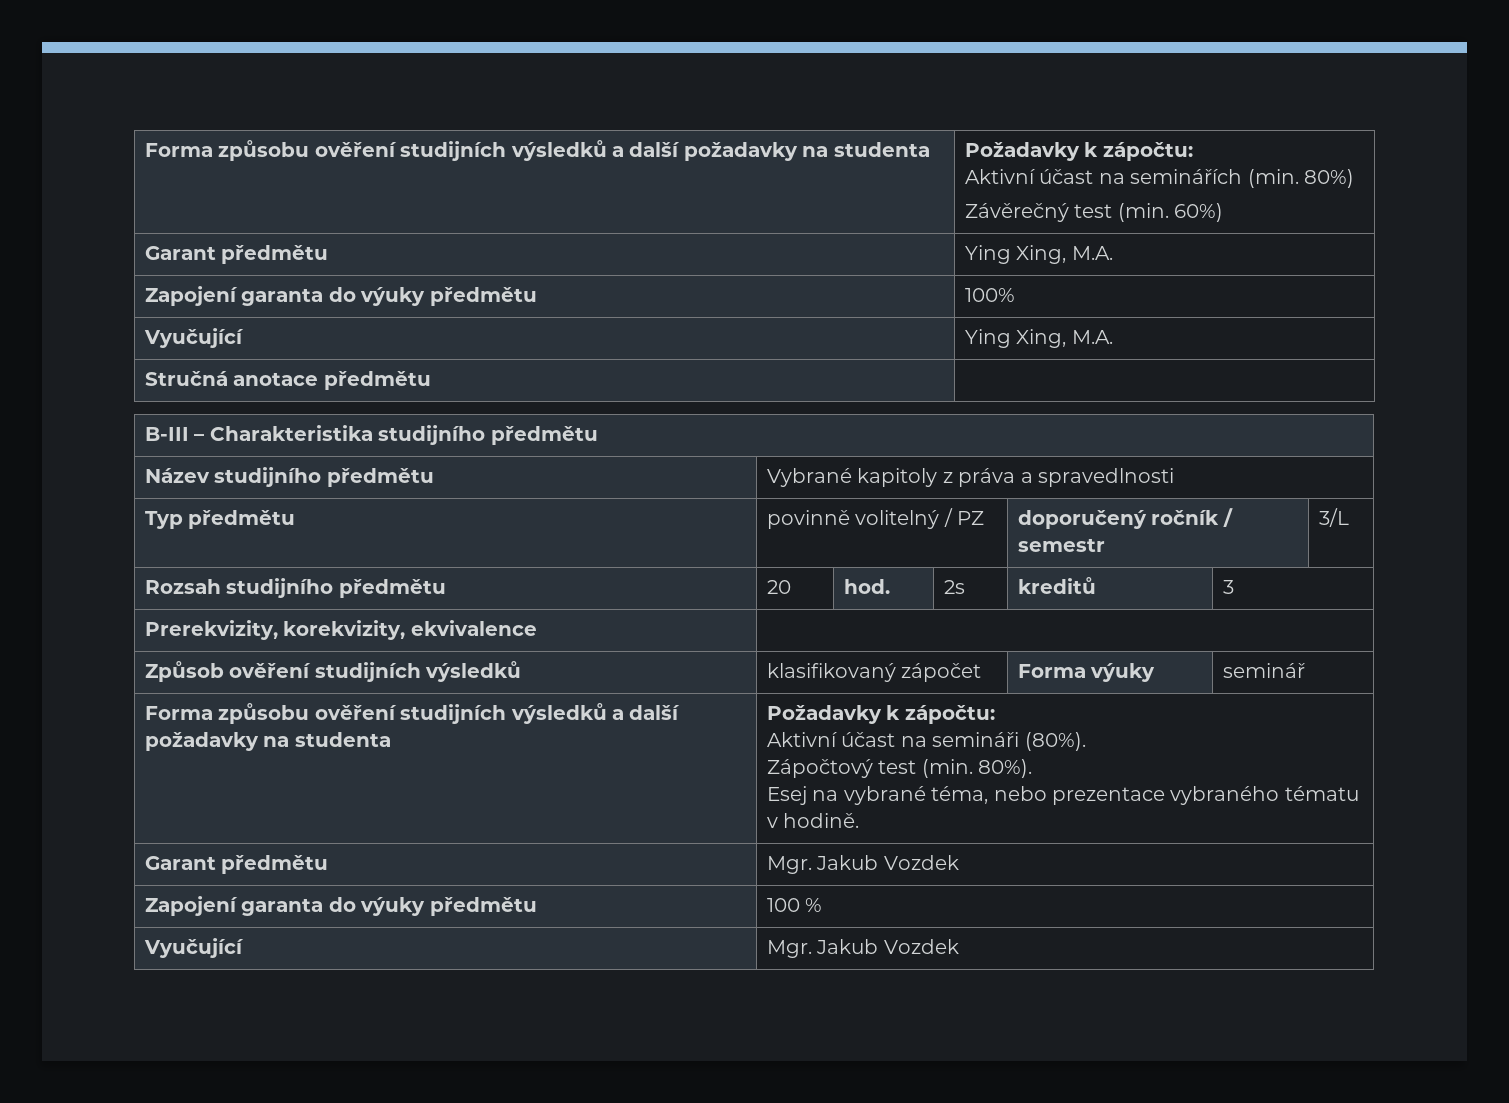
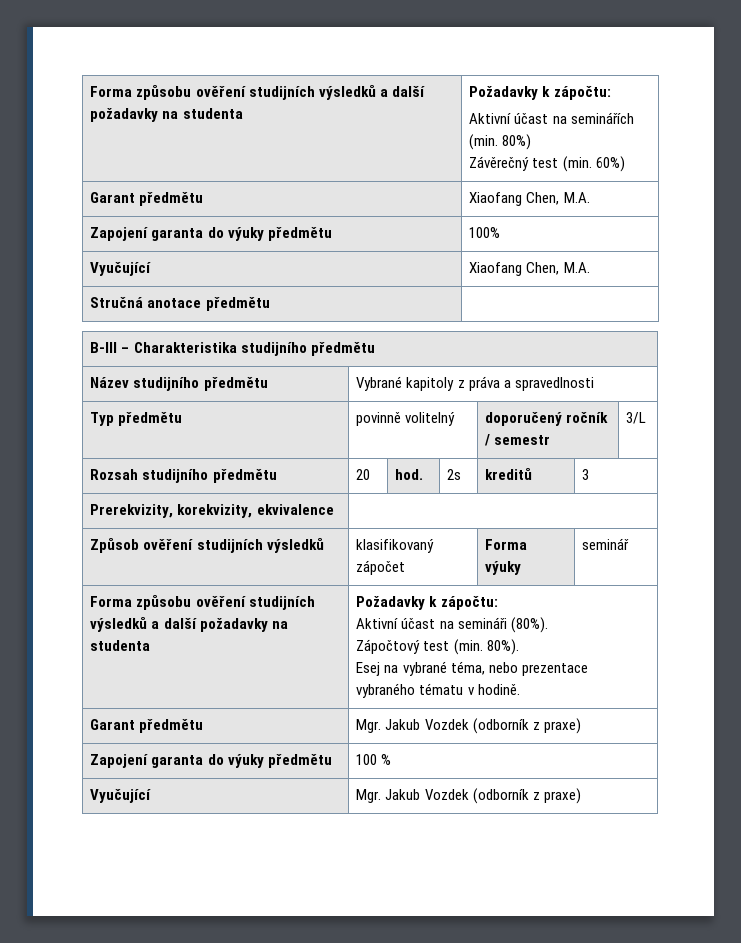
- Garant předmětu | Ying Xing, M.A.
+ Garant předmětu | Xiaofang Chen, M.A.
- Vyučující | Ying Xing, M.A.
+ Vyučující | Xiaofang Chen, M.A.
- Typ předmětu | povinně volitelný / PZ | doporučený ročník / semestr | 3/L
+ Typ předmětu | povinně volitelný | doporučený ročník / semestr | 3/L
- Garant předmětu | Mgr. Jakub Vozdek
+ Garant předmětu | Mgr. Jakub Vozdek (odborník z praxe)
- Vyučující | Mgr. Jakub Vozdek
+ Vyučující | Mgr. Jakub Vozdek (odborník z praxe)

